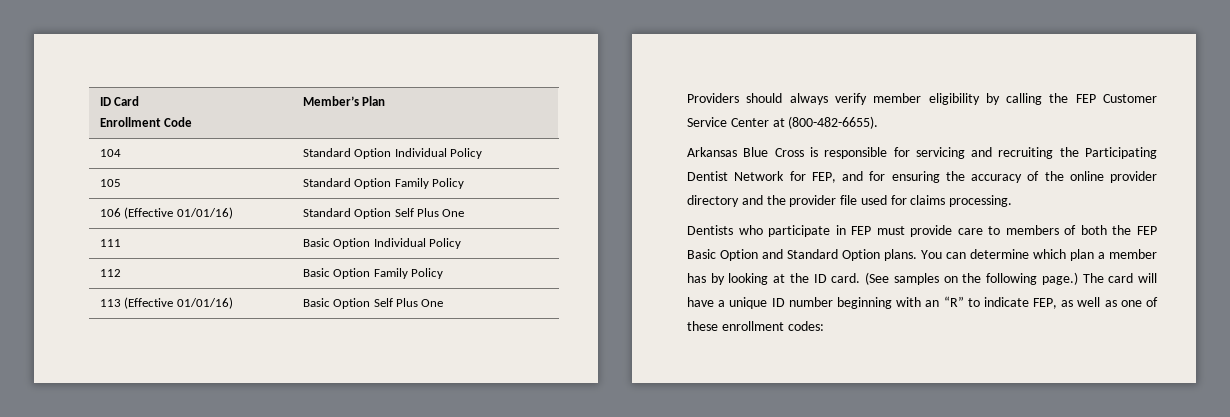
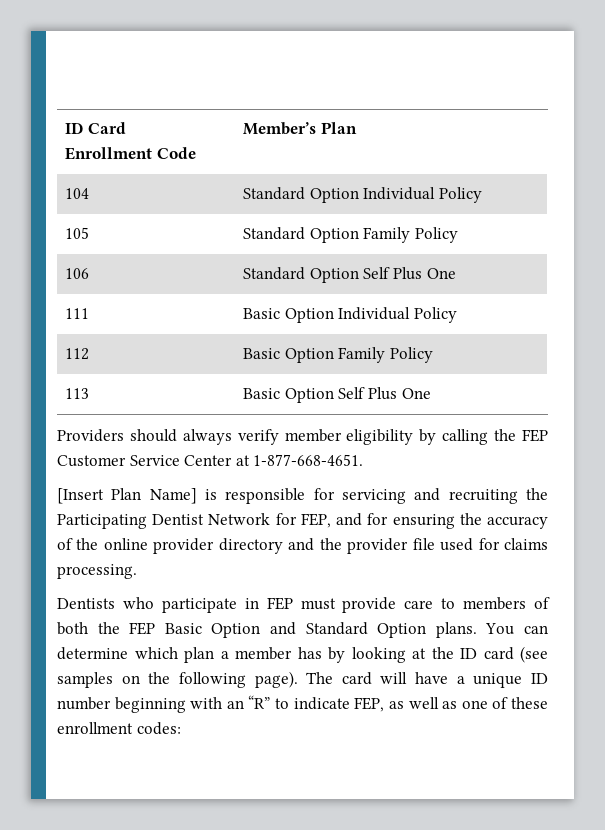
- 106 (Effective 01/01/16) | Standard Option Self Plus One
+ 106 | Standard Option Self Plus One
- 113 (Effective 01/01/16) | Basic Option Self Plus One
+ 113 | Basic Option Self Plus One
- Providers should always verify member eligibility by calling the FEP Customer Service Center at (800-482-6655).
- Arkansas Blue Cross is responsible for servicing and recruiting the Participating Dentist Network for FEP, and for ensuring the accuracy of the online provider directory and the provider file used for claims processing.
+ Providers should always verify member eligibility by calling the FEP Customer Service Center at 1-877-668-4651.
+ [Insert Plan Name] is responsible for servicing and recruiting the Participating Dentist Network for FEP, and for ensuring the accuracy of the online provider directory and the provider file used for claims processing.
- You can determine which plan a member has by looking at the ID card. (See samples on the following page.)
+ You can determine which plan a member has by looking at the ID card (see samples on the following page).

